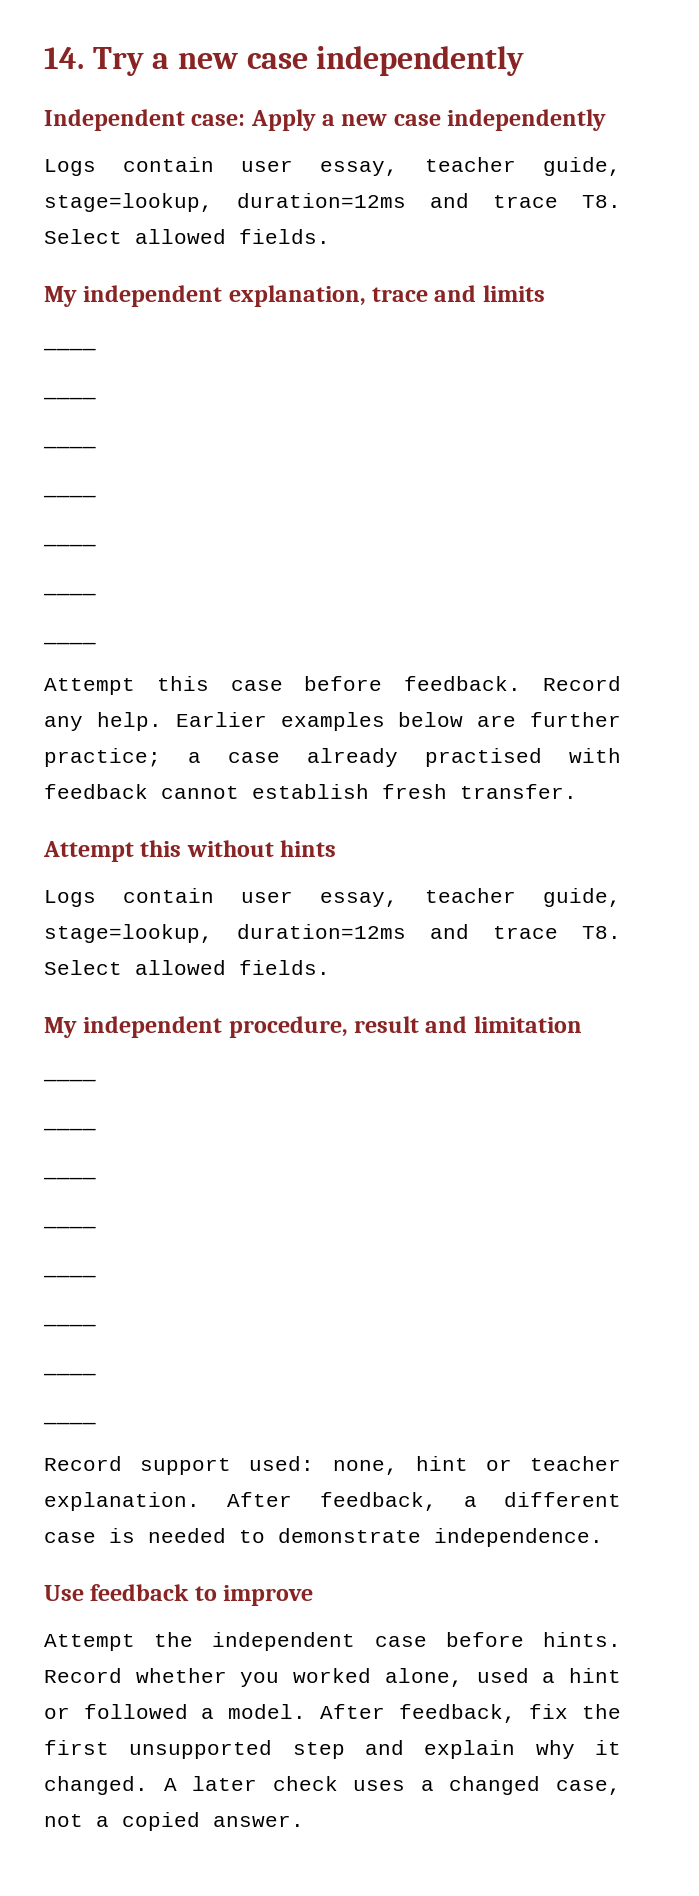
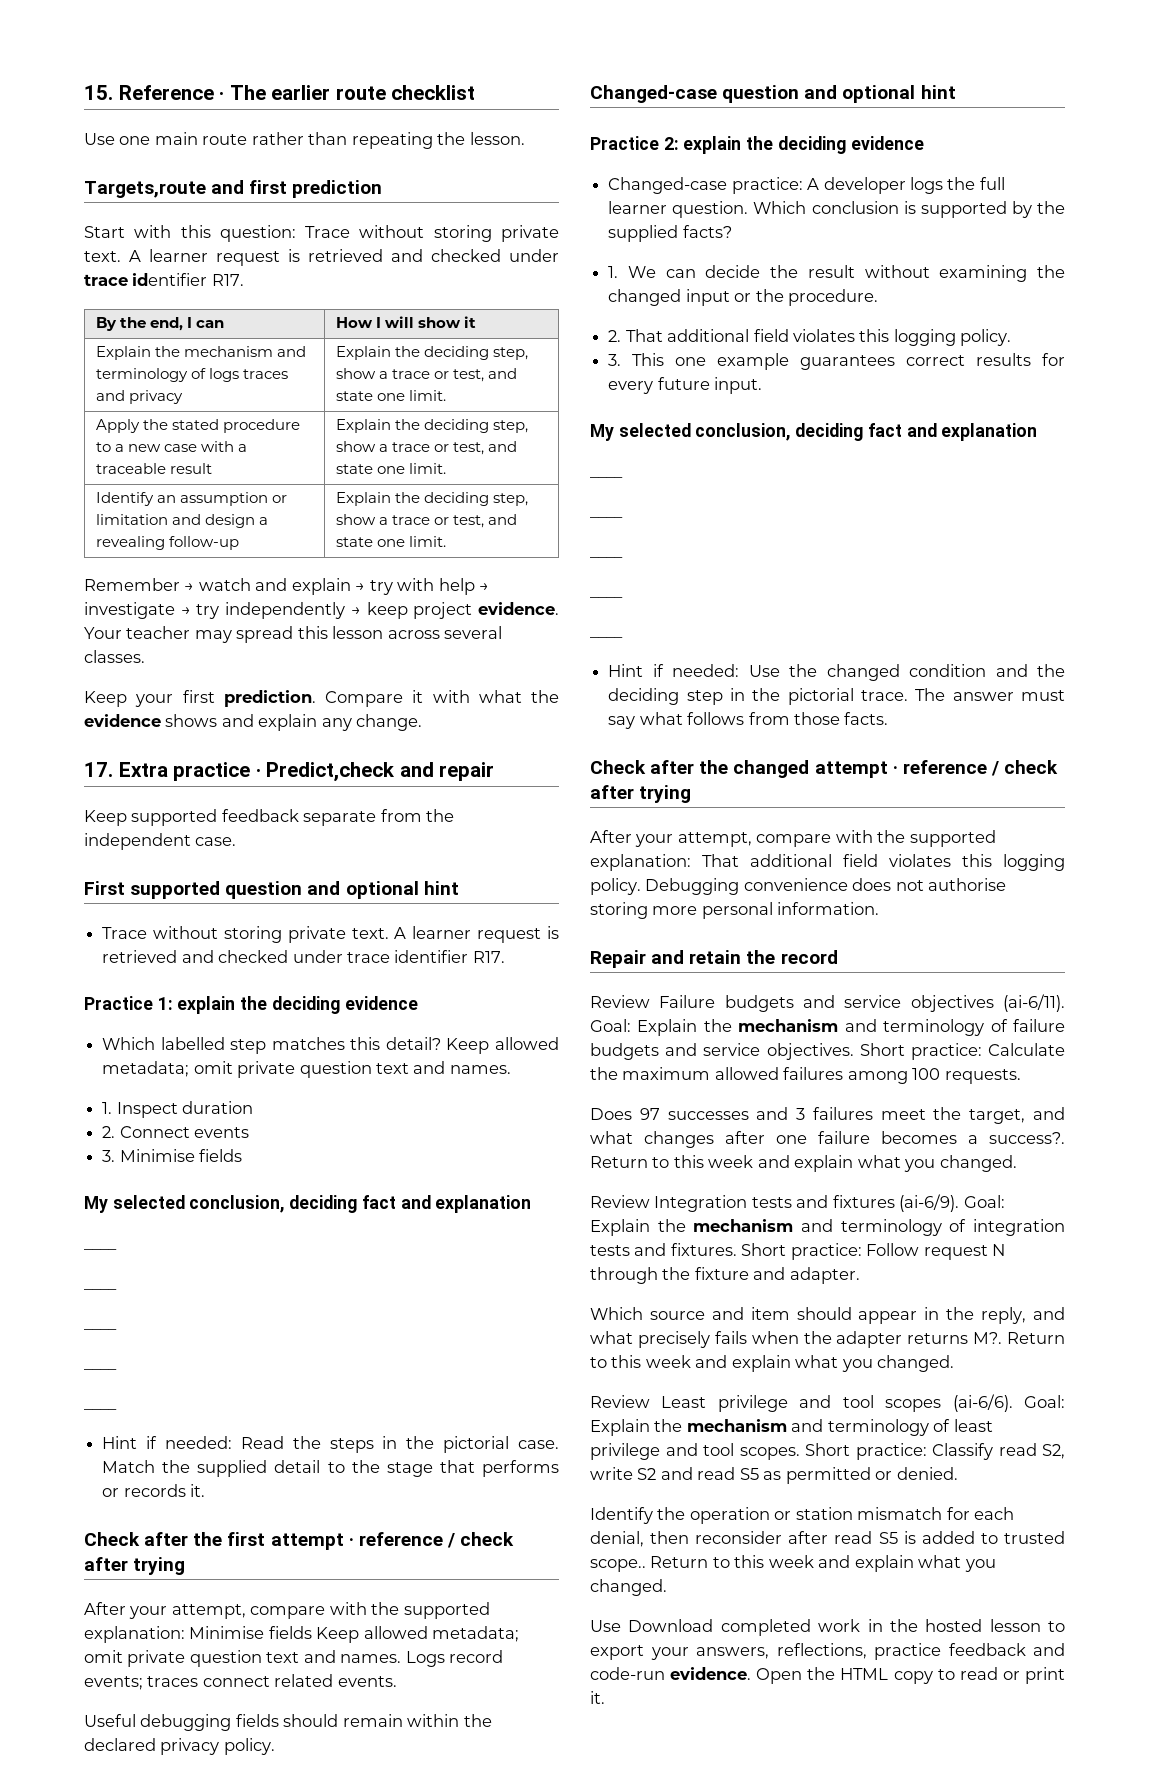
- 14. Try a new case independently
- Independent case: Apply a new case independently
- Logs contain user essay, teacher guide, stage=lookup, duration=12ms and trace T8. Select allowed fields.
- My independent explanation, trace and limits
+ 15. Reference · The earlier route checklist
+ Use one main route rather than repeating the lesson.
+ Targets,route and first prediction
+ Start with this question: Trace without storing private text. A learner request is retrieved and checked under trace identifier R17.
+ By the end, I can | How I will show it
+ Explain the mechanism and terminology of logs traces and privacy | Explain the deciding step, show a trace or test, and state one limit.
+ Apply the stated procedure to a new case with a traceable result | Explain the deciding step, show a trace or test, and state one limit.
+ Identify an assumption or limitation and design a revealing follow-up | Explain the deciding step, show a trace or test, and state one limit.
+ Remember → watch and explain → try with help → investigate → try independently → keep project evidence. Your teacher may spread this lesson across several classes.
+ Keep your first prediction. Compare it with what the evidence shows and explain any change.
+ 17. Extra practice · Predict,check and repair
+ Keep supported feedback separate from the independent case.
+ First supported question and optional hint
+ Trace without storing private text. A learner request is retrieved and checked under trace identifier R17.
+ Practice 1: explain the deciding evidence
+ Which labelled step matches this detail? Keep allowed metadata; omit private question text and names.
+ 1. Inspect duration
+ 2. Connect events
+ 3. Minimise fields
+ My selected conclusion, deciding fact and explanation
  ____
  ____
  ____
  ____
  ____
- ____
- ____
- Attempt this case before feedback. Record any help. Earlier examples below are further practice; a case already practised with feedback cannot establish fresh transfer.
- Attempt this without hints
- Logs contain user essay, teacher guide, stage=lookup, duration=12ms and trace T8. Select allowed fields.
- My independent procedure, result and limitation
+ Hint if needed: Read the steps in the pictorial case. Match the supplied detail to the stage that performs or records it.
+ Check after the first attempt · reference / check after trying
+ After your attempt, compare with the supported explanation: Minimise fields Keep allowed metadata; omit private question text and names. Logs record events; traces connect related events.
+ Useful debugging fields should remain within the declared privacy policy.
+ Changed-case question and optional hint
+ Practice 2: explain the deciding evidence
+ Changed-case practice: A developer logs the full learner question. Which conclusion is supported by the supplied facts?
+ 1. We can decide the result without examining the changed input or the procedure.
+ 2. That additional field violates this logging policy.
+ 3. This one example guarantees correct results for every future input.
+ My selected conclusion, deciding fact and explanation
  ____
  ____
  ____
  ____
  ____
- ____
- ____
- ____
- Record support used: none, hint or teacher explanation. After feedback, a different case is needed to demonstrate independence.
- Use feedback to improve
- Attempt the independent case before hints. Record whether you worked alone, used a hint or followed a model. After feedback, fix the first unsupported step and explain why it changed. A later check uses a changed case, not a copied answer.
+ Hint if needed: Use the changed condition and the deciding step in the pictorial trace. The answer must say what follows from those facts.
+ Check after the changed attempt · reference / check after trying
+ After your attempt, compare with the supported explanation: That additional field violates this logging policy. Debugging convenience does not authorise storing more personal information.
+ Repair and retain the record
+ Review Failure budgets and service objectives (ai-6/11). Goal: Explain the mechanism and terminology of failure budgets and service objectives. Short practice: Calculate the maximum allowed failures among 100 requests.
+ Does 97 successes and 3 failures meet the target, and what changes after one failure becomes a success?. Return to this week and explain what you changed.
+ Review Integration tests and fixtures (ai-6/9). Goal: Explain the mechanism and terminology of integration tests and fixtures. Short practice: Follow request N through the fixture and adapter.
+ Which source and item should appear in the reply, and what precisely fails when the adapter returns M?. Return to this week and explain what you changed.
+ Review Least privilege and tool scopes (ai-6/6). Goal: Explain the mechanism and terminology of least privilege and tool scopes. Short practice: Classify read S2, write S2 and read S5 as permitted or denied.
+ Identify the operation or station mismatch for each denial, then reconsider after read S5 is added to trusted scope.. Return to this week and explain what you changed.
+ Use Download completed work in the hosted lesson to export your answers, reflections, practice feedback and code-run evidence. Open the HTML copy to read or print it.

